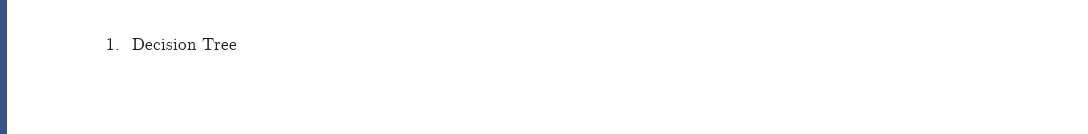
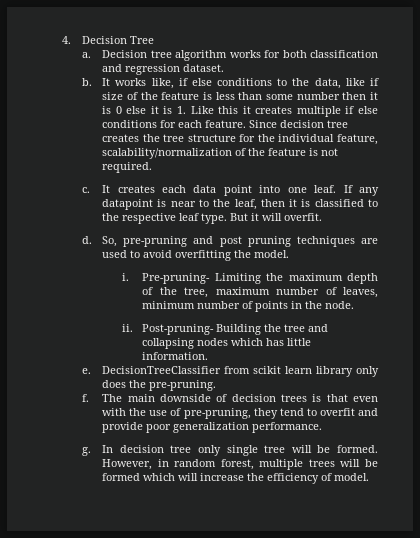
- 1. Decision Tree
+ 4. Decision Tree
+ a. Decision tree algorithm works for both classification and regression dataset.
+ b. It works like, if else conditions to the data, like if size of the feature is less than some number then it is 0 else it is 1. Like this it creates multiple if else conditions for each feature. Since decision tree creates the tree structure for the individual feature, scalability/normalization of the feature is not required.
+ c. It creates each data point into one leaf. If any datapoint is near to the leaf, then it is classified to the respective leaf type. But it will overfit.
+ d. So, pre-pruning and post pruning techniques are used to avoid overfitting the model.
+ i. Pre-pruning- Limiting the maximum depth of the tree, maximum number of leaves, minimum number of points in the node.
+ ii. Post-pruning- Building the tree and collapsing nodes which has little information.
+ e. DecisionTreeClassifier from scikit learn library only does the pre-pruning.
+ f. The main downside of decision trees is that even with the use of pre-pruning, they tend to overfit and provide poor generalization performance.
+ g. In decision tree only single tree will be formed. However, in random forest, multiple trees will be formed which will increase the efficiency of model.

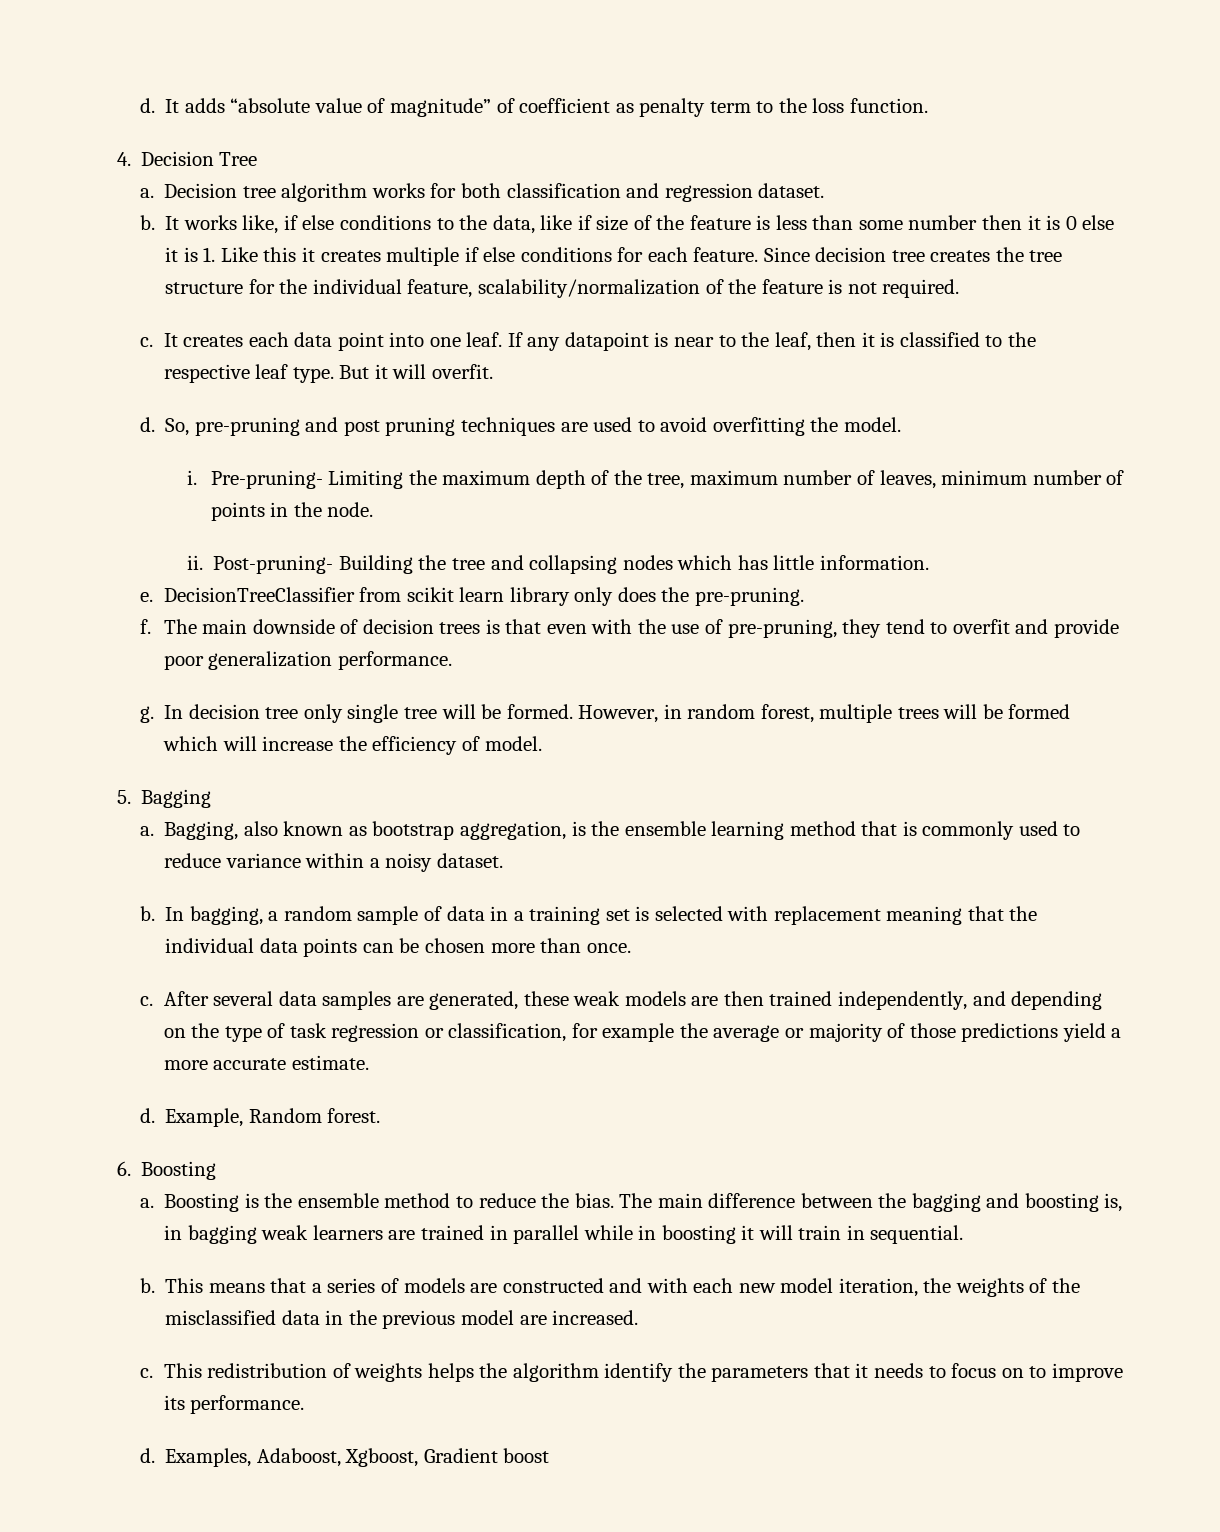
+ d. It adds “absolute value of magnitude” of coefficient as penalty term to the loss function.
+ 5. Bagging
+ a. Bagging, also known as bootstrap aggregation, is the ensemble learning method that is commonly used to reduce variance within a noisy dataset.
+ b. In bagging, a random sample of data in a training set is selected with replacement meaning that the individual data points can be chosen more than once.
+ c. After several data samples are generated, these weak models are then trained independently, and depending on the type of task regression or classification, for example the average or majority of those predictions yield a more accurate estimate.
+ d. Example, Random forest.
+ 6. Boosting
+ a. Boosting is the ensemble method to reduce the bias. The main difference between the bagging and boosting is, in bagging weak learners are trained in parallel while in boosting it will train in sequential.
+ b. This means that a series of models are constructed and with each new model iteration, the weights of the misclassified data in the previous model are increased.
+ c. This redistribution of weights helps the algorithm identify the parameters that it needs to focus on to improve its performance.
+ d. Examples, Adaboost, Xgboost, Gradient boost

